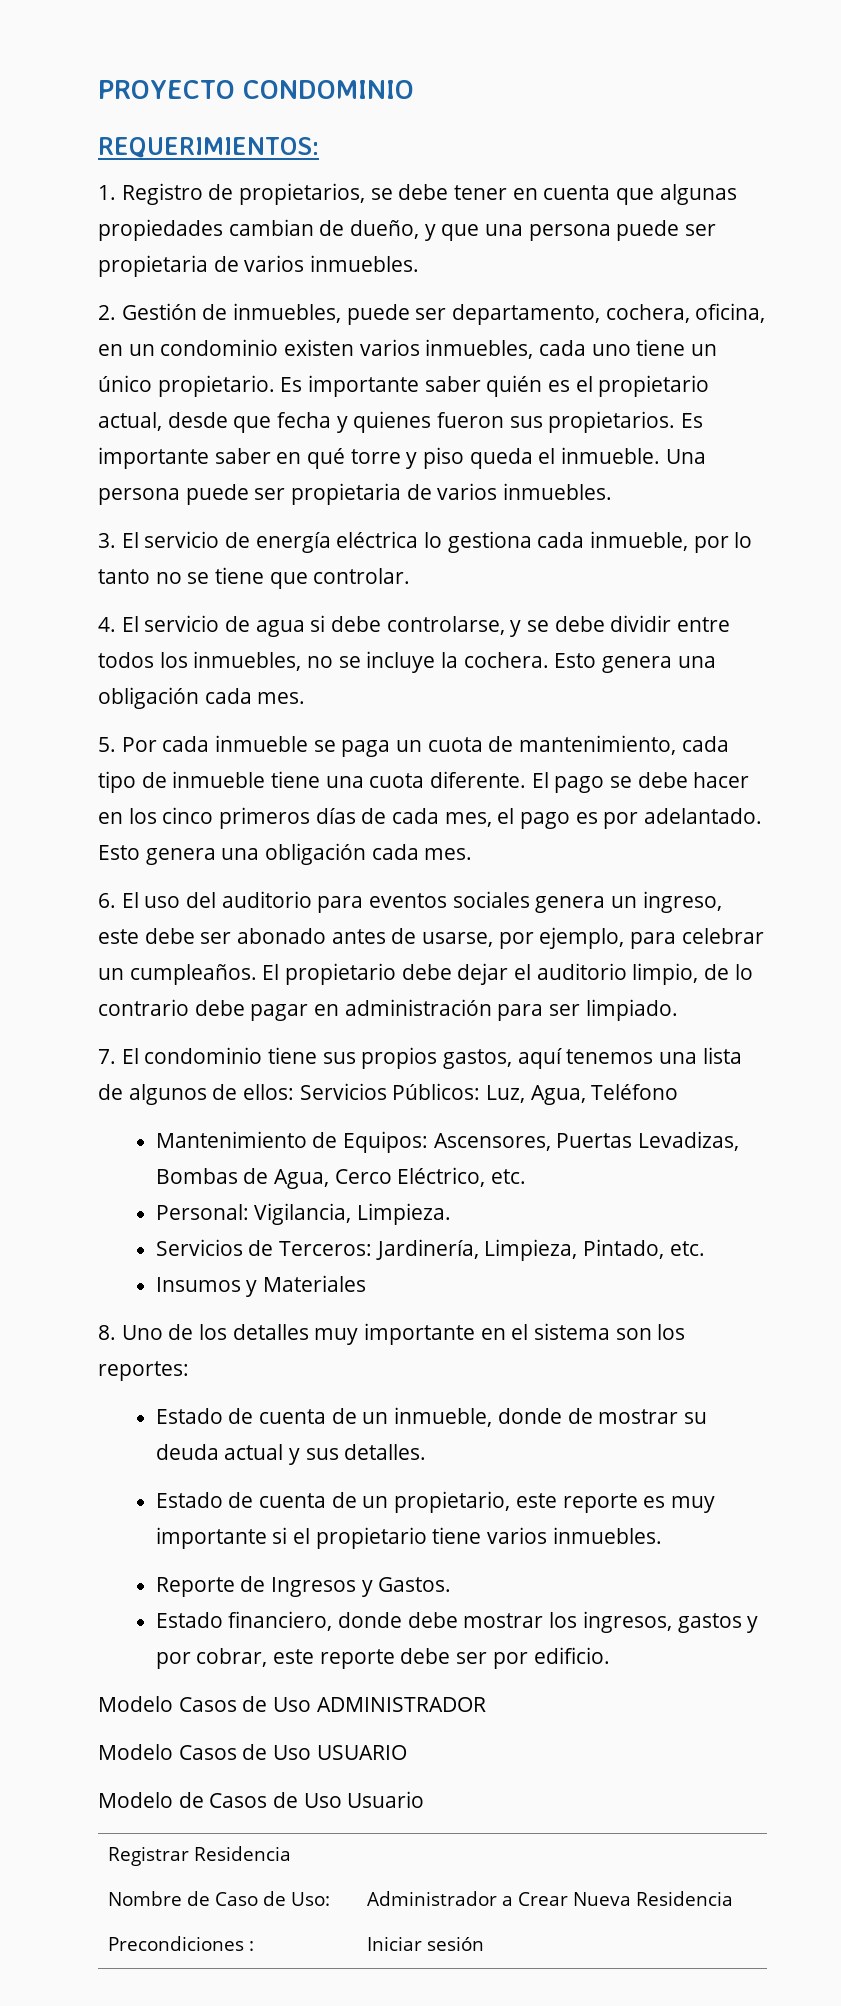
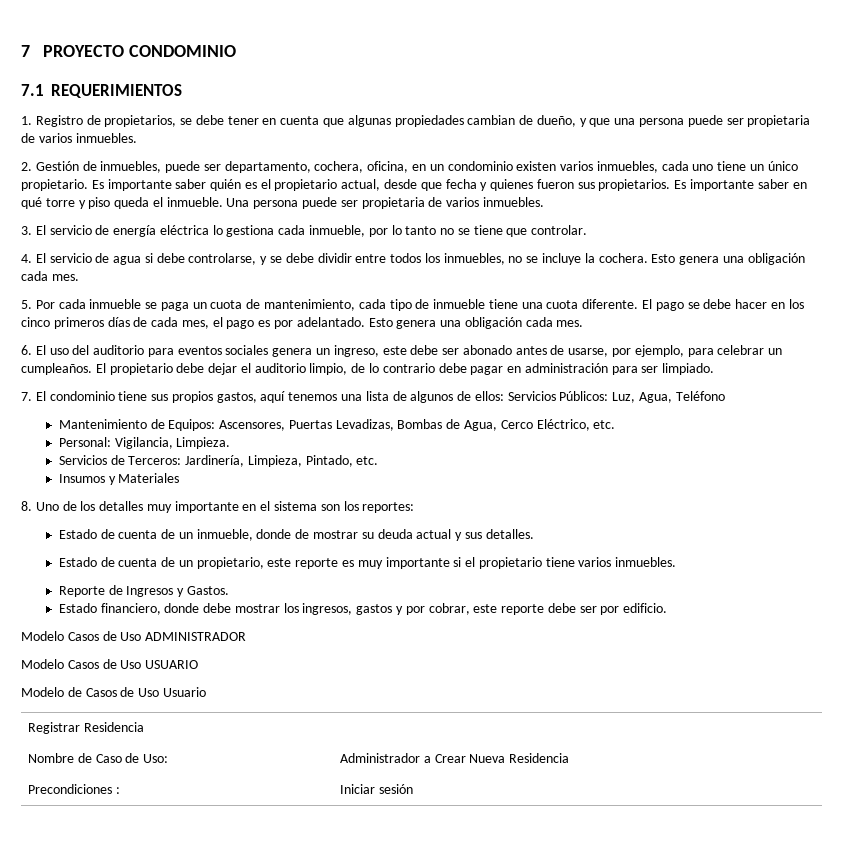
- PROYECTO CONDOMINIO
+ 7 PROYECTO CONDOMINIO
- REQUERIMIENTOS:
+ 7.1 REQUERIMIENTOS

